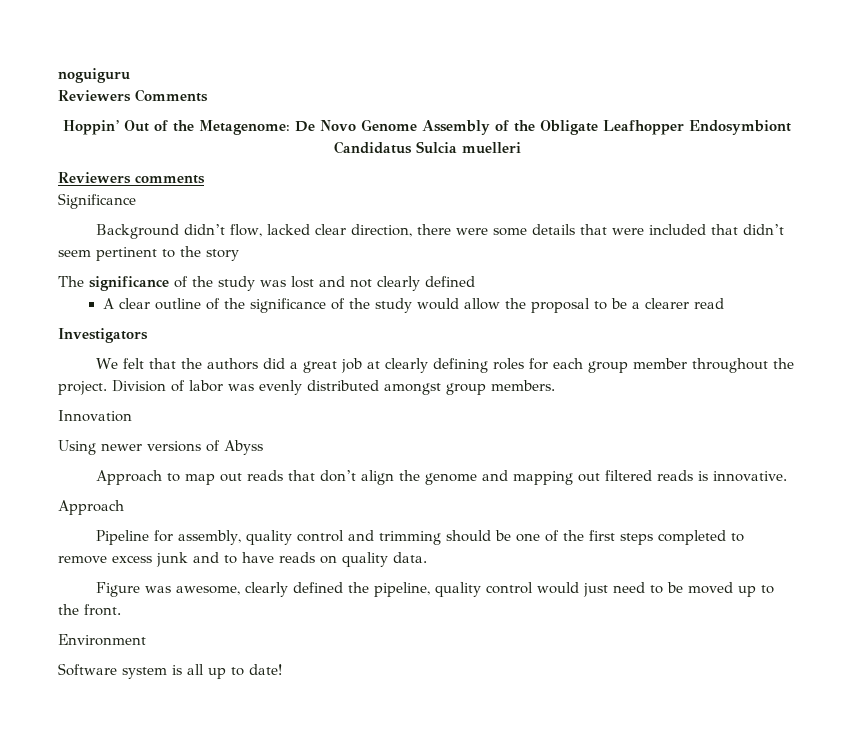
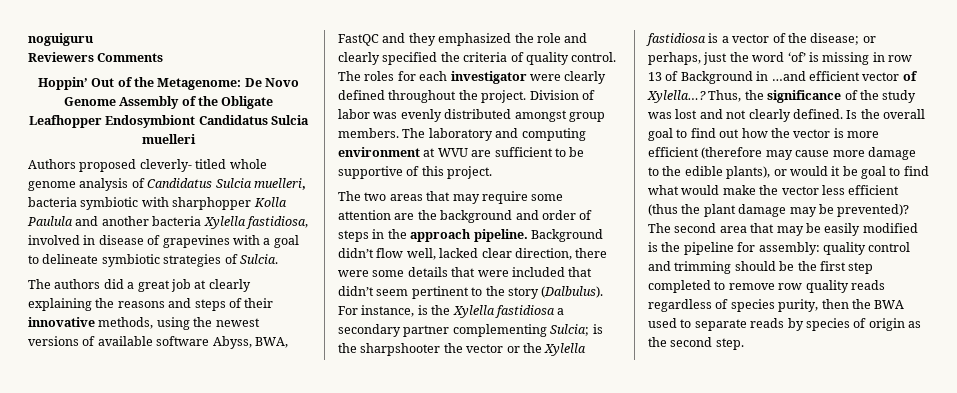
- Reviewers comments
- Significance
- Background didn’t flow, lacked clear direction, there were some details that were included that didn’t seem pertinent to the story
- The significance of the study was lost and not clearly defined
- A clear outline of the significance of the study would allow the proposal to be a clearer read
- Investigators
- We felt that the authors did a great job at clearly defining roles for each group member throughout the project. Division of labor was evenly distributed amongst group members.
- Innovation
- Using newer versions of Abyss
- Approach to map out reads that don’t align the genome and mapping out filtered reads is innovative.
- Approach
- Pipeline for assembly, quality control and trimming should be one of the first steps completed to remove excess junk and to have reads on quality data.
- Figure was awesome, clearly defined the pipeline, quality control would just need to be moved up to the front.
- Environment
- Software system is all up to date!
+ Authors proposed cleverly- titled whole genome analysis of Candidatus Sulcia muelleri, bacteria symbiotic with sharphopper Kolla Paulula and another bacteria Xylella fastidiosa, involved in disease of grapevines with a goal to delineate symbiotic strategies of Sulcia.
+ The authors did a great job at clearly explaining the reasons and steps of their innovative methods, using the newest versions of available software Abyss, BWA, FastQC and they emphasized the role and clearly specified the criteria of quality control. The roles for each investigator were clearly defined throughout the project. Division of labor was evenly distributed amongst group members. The laboratory and computing environment at WVU are sufficient to be supportive of this project.
+ The two areas that may require some attention are the background and order of steps in the approach pipeline. Background didn’t flow well, lacked clear direction, there were some details that were included that didn’t seem pertinent to the story (Dalbulus). For instance, is the Xylella fastidiosa a secondary partner complementing Sulcia; is the sharpshooter the vector or the Xylella fastidiosa is a vector of the disease; or perhaps, just the word ‘of’ is missing in row 13 of Background in …and efficient vector of Xylella…? Thus, the significance of the study was lost and not clearly defined. Is the overall goal to find out how the vector is more efficient (therefore may cause more damage to the edible plants), or would it be goal to find what would make the vector less efficient (thus the plant damage may be prevented)? The second area that may be easily modified is the pipeline for assembly: quality control and trimming should be the first step completed to remove row quality reads regardless of species purity, then the BWA used to separate reads by species of origin as the second step.

